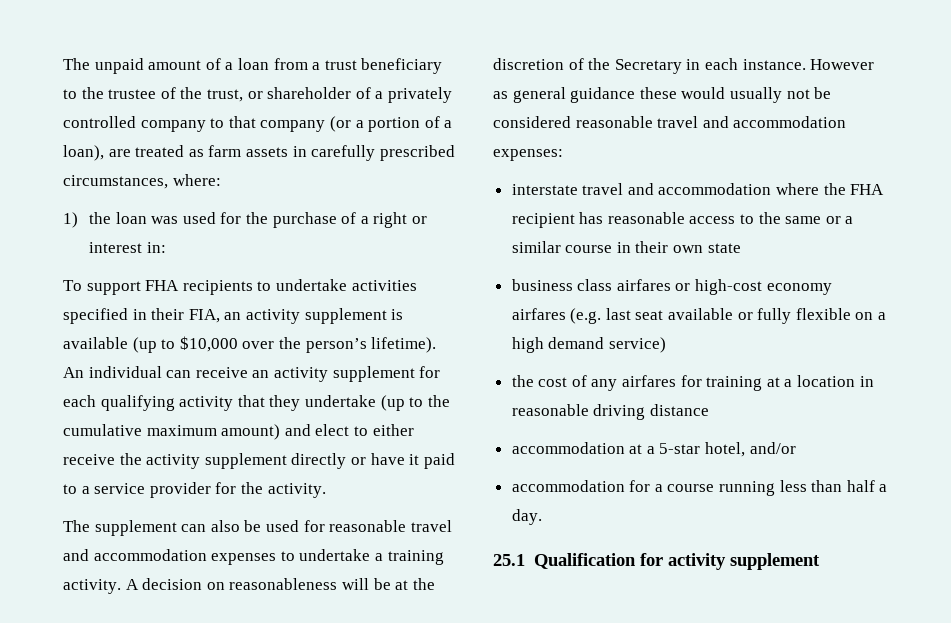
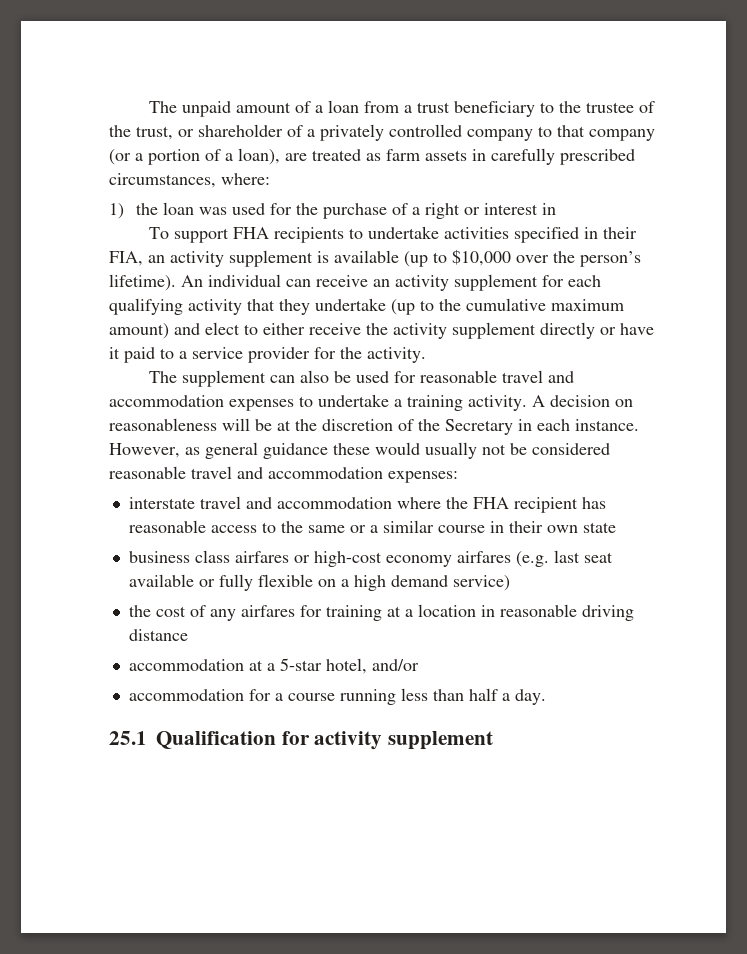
- 1) the loan was used for the purchase of a right or interest in:
+ 1) the loan was used for the purchase of a right or interest in
- However as general guidance these would usually not be considered reasonable travel and accommodation expenses:
+ However, as general guidance these would usually not be considered reasonable travel and accommodation expenses:

